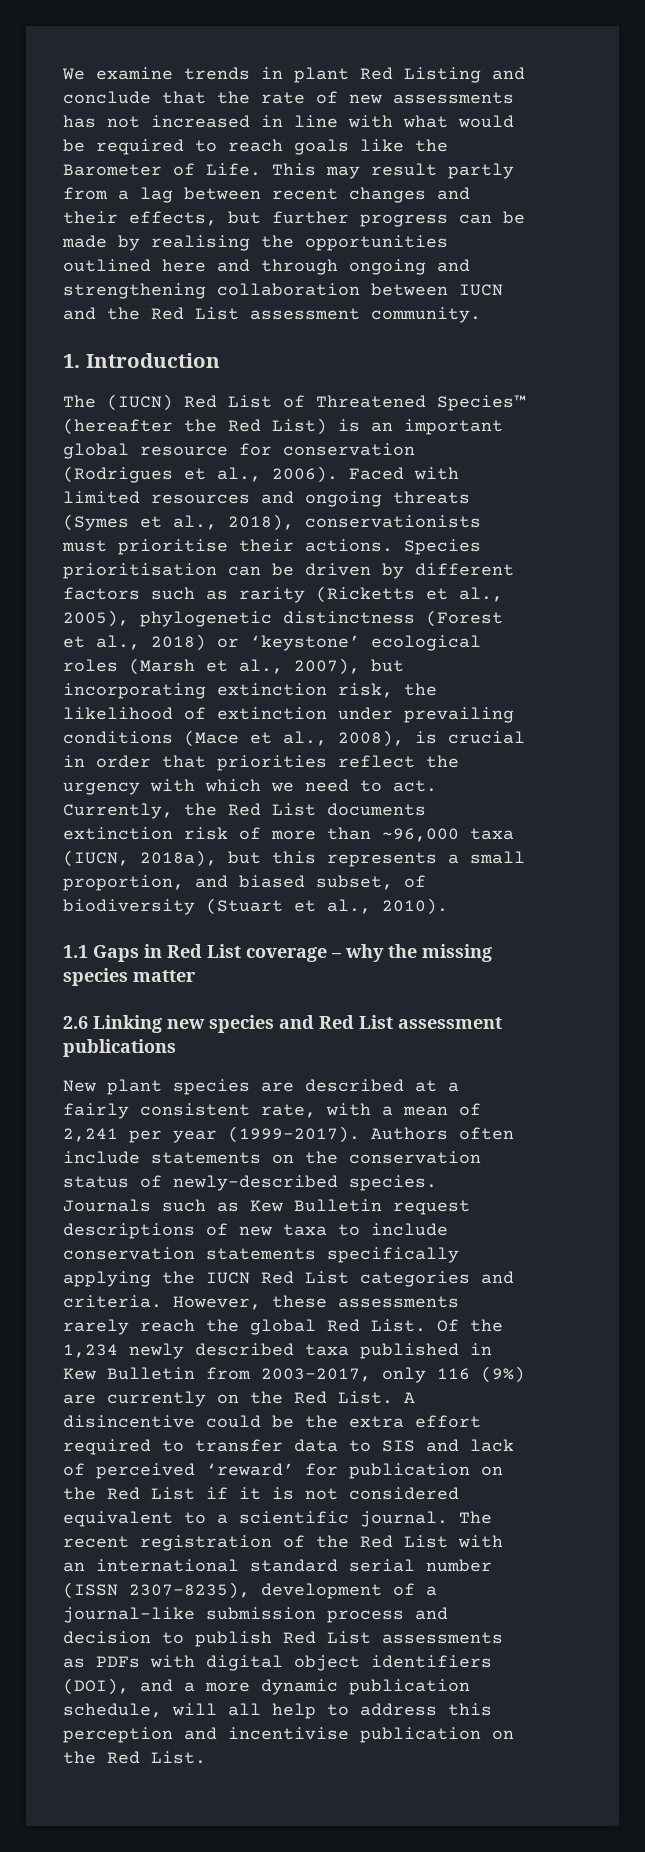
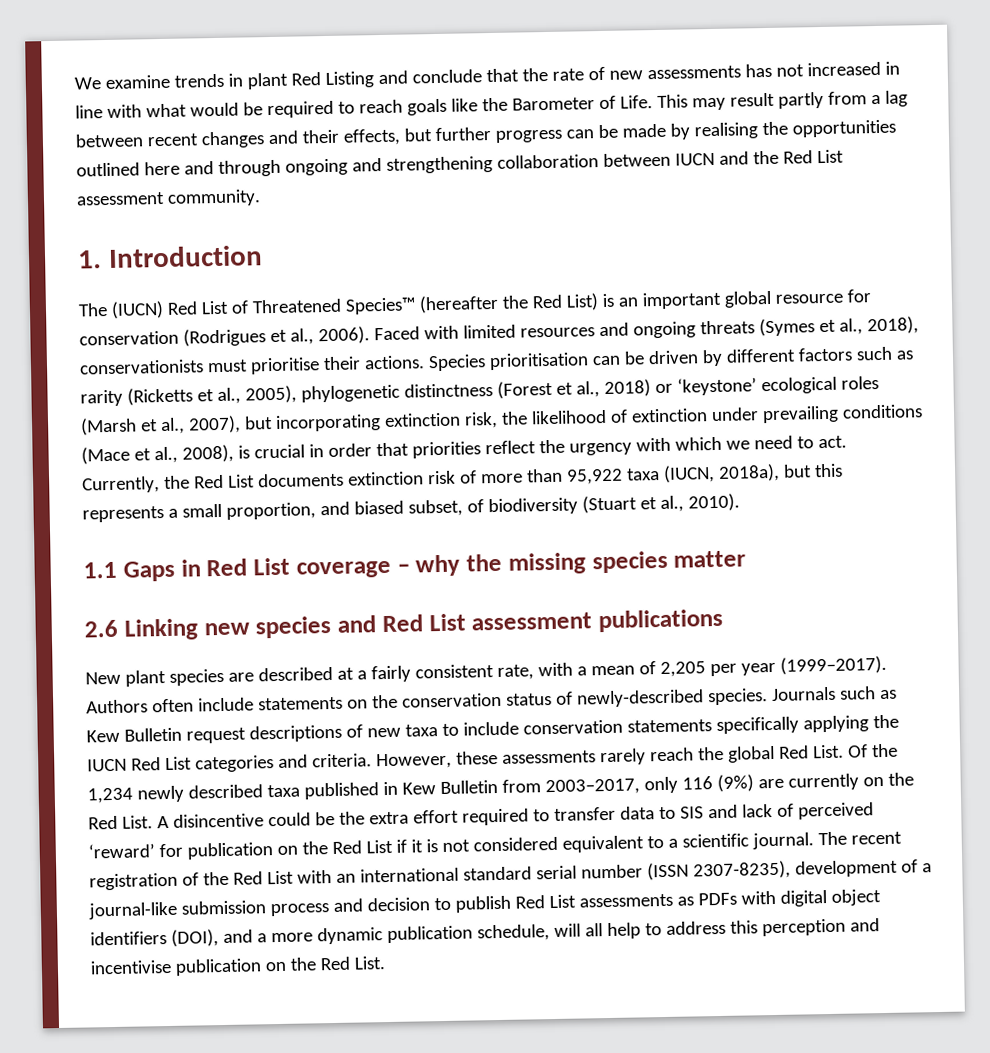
- Currently, the Red List documents extinction risk of more than ~96,000 taxa (IUCN, 2018a), but this represents a small proportion, and biased subset, of biodiversity (Stuart et al., 2010).
+ Currently, the Red List documents extinction risk of more than 95,922 taxa (IUCN, 2018a), but this represents a small proportion, and biased subset, of biodiversity (Stuart et al., 2010).
- New plant species are described at a fairly consistent rate, with a mean of 2,241 per year (1999–2017).
+ New plant species are described at a fairly consistent rate, with a mean of 2,205 per year (1999–2017).

